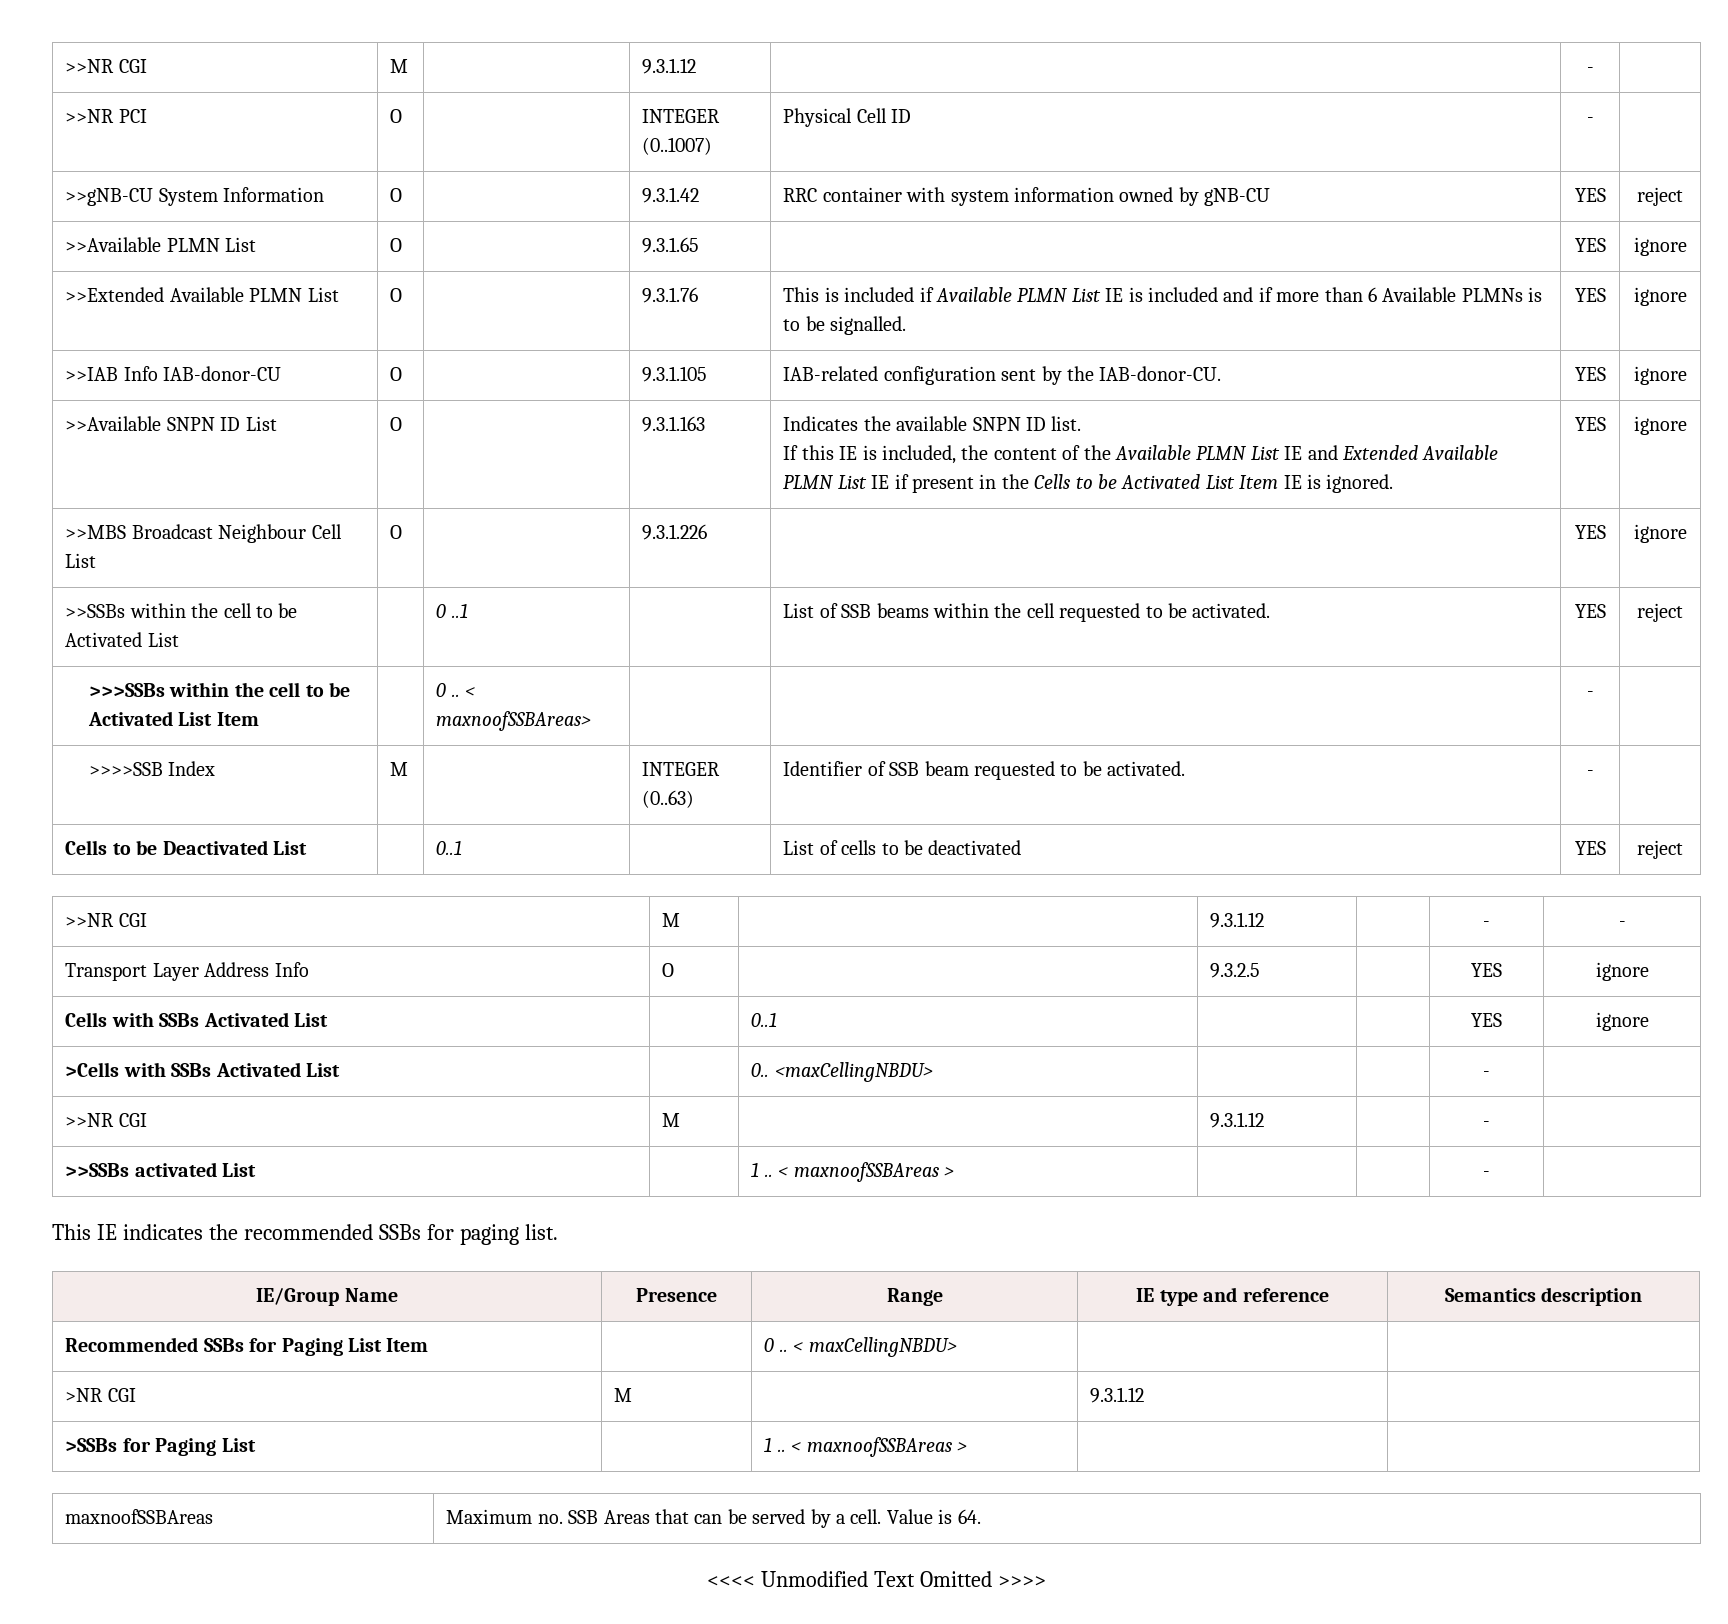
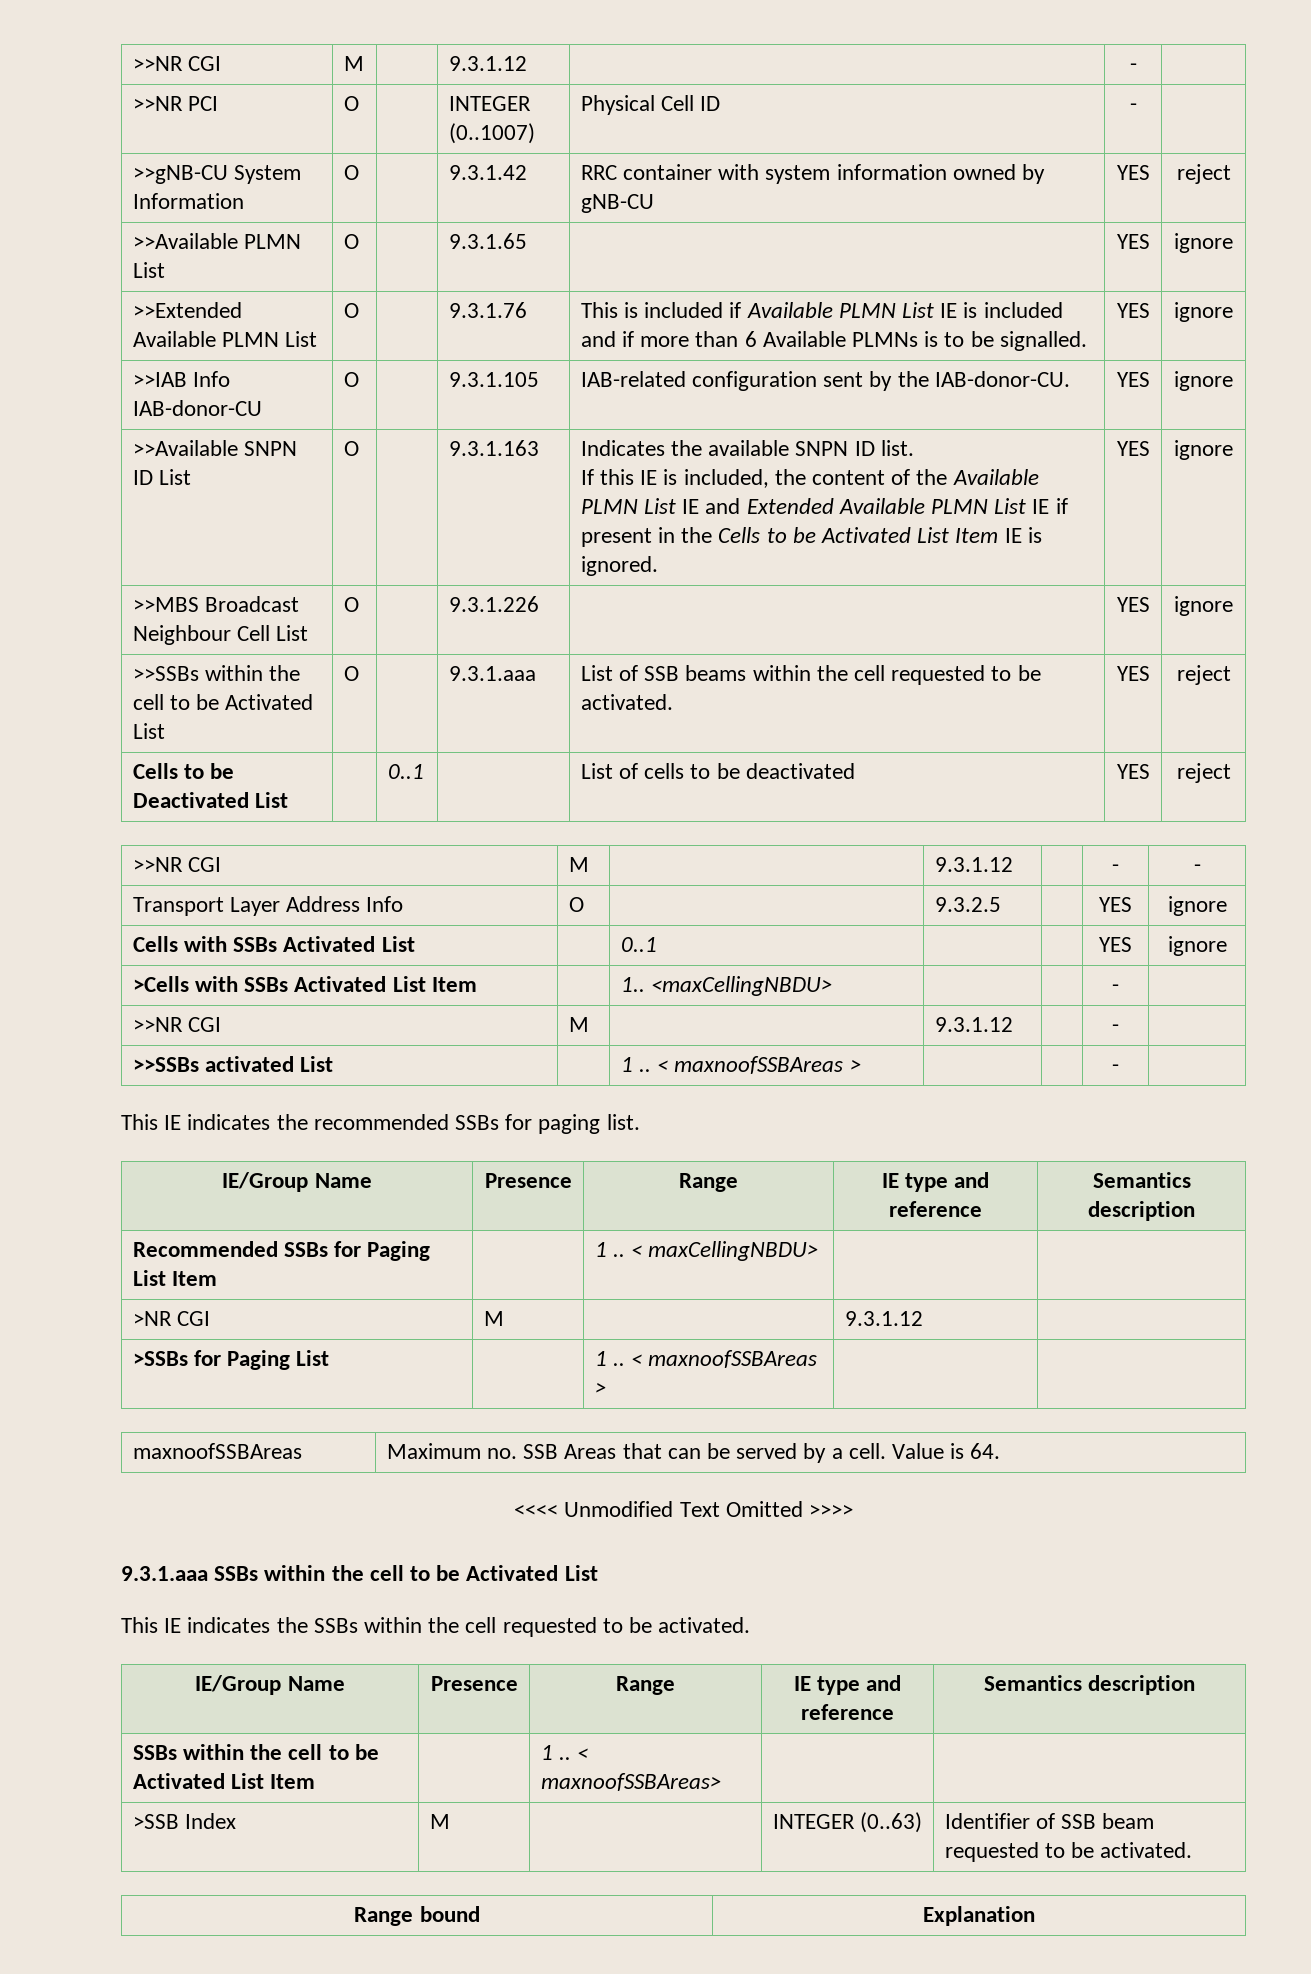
- >>SSBs within the cell to be Activated List | | 0 ..1 | | List of SSB beams within the cell requested to be activated. | YES | reject
+ >>SSBs within the cell to be Activated List | O | | 9.3.1.aaa | List of SSB beams within the cell requested to be activated. | YES | reject
- >>>SSBs within the cell to be Activated List Item | | 0 .. < maxnoofSSBAreas> | | | - |
- >>>>SSB Index | M | | INTEGER (0..63) | Identifier of SSB beam requested to be activated. | - |
- >Cells with SSBs Activated List | | 0.. <maxCellingNBDU> | | | - |
+ >Cells with SSBs Activated List Item | | 1.. <maxCellingNBDU> | | | - |
- Recommended SSBs for Paging List Item | | 0 .. < maxCellingNBDU> | |
+ Recommended SSBs for Paging List Item | | 1 .. < maxCellingNBDU> | |
+ 9.3.1.aaa SSBs within the cell to be Activated List
+ This IE indicates the SSBs within the cell requested to be activated.
+ IE/Group Name | Presence | Range | IE type and reference | Semantics description
+ SSBs within the cell to be Activated List Item | | 1 .. < maxnoofSSBAreas> | |
+ >SSB Index | M | | INTEGER (0..63) | Identifier of SSB beam requested to be activated.
+ Range bound | Explanation

